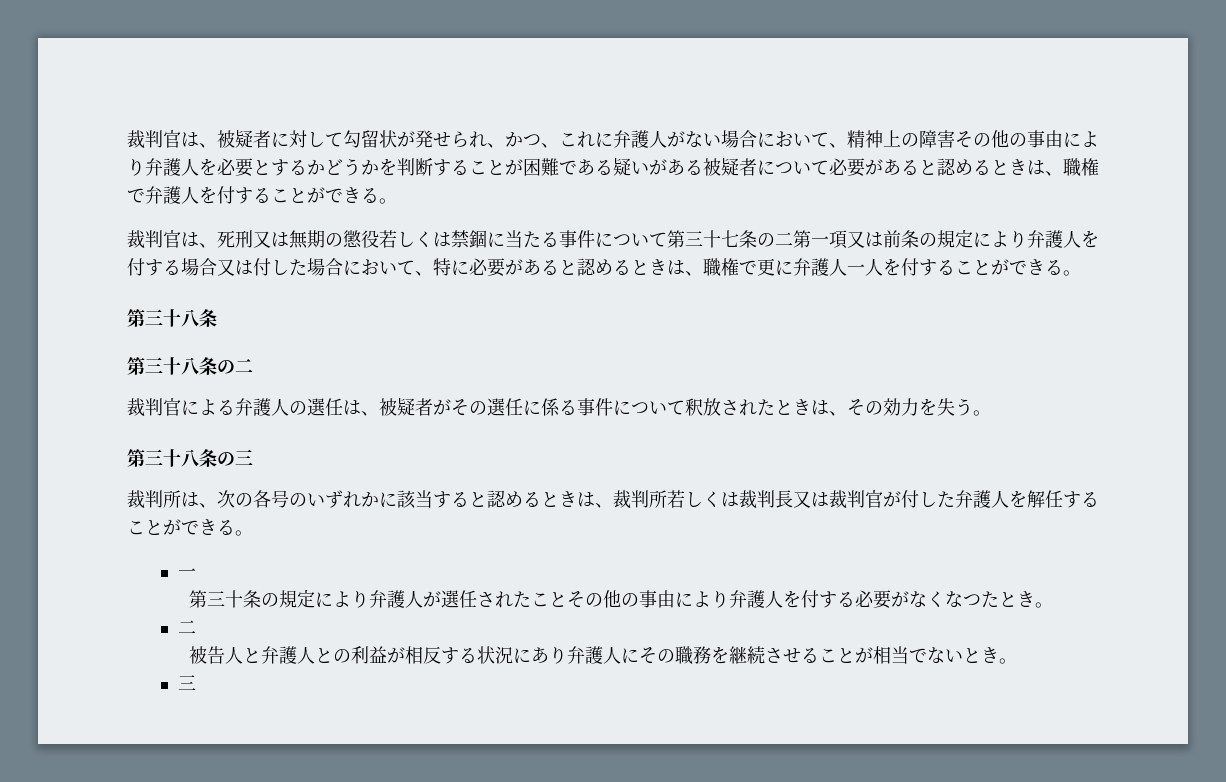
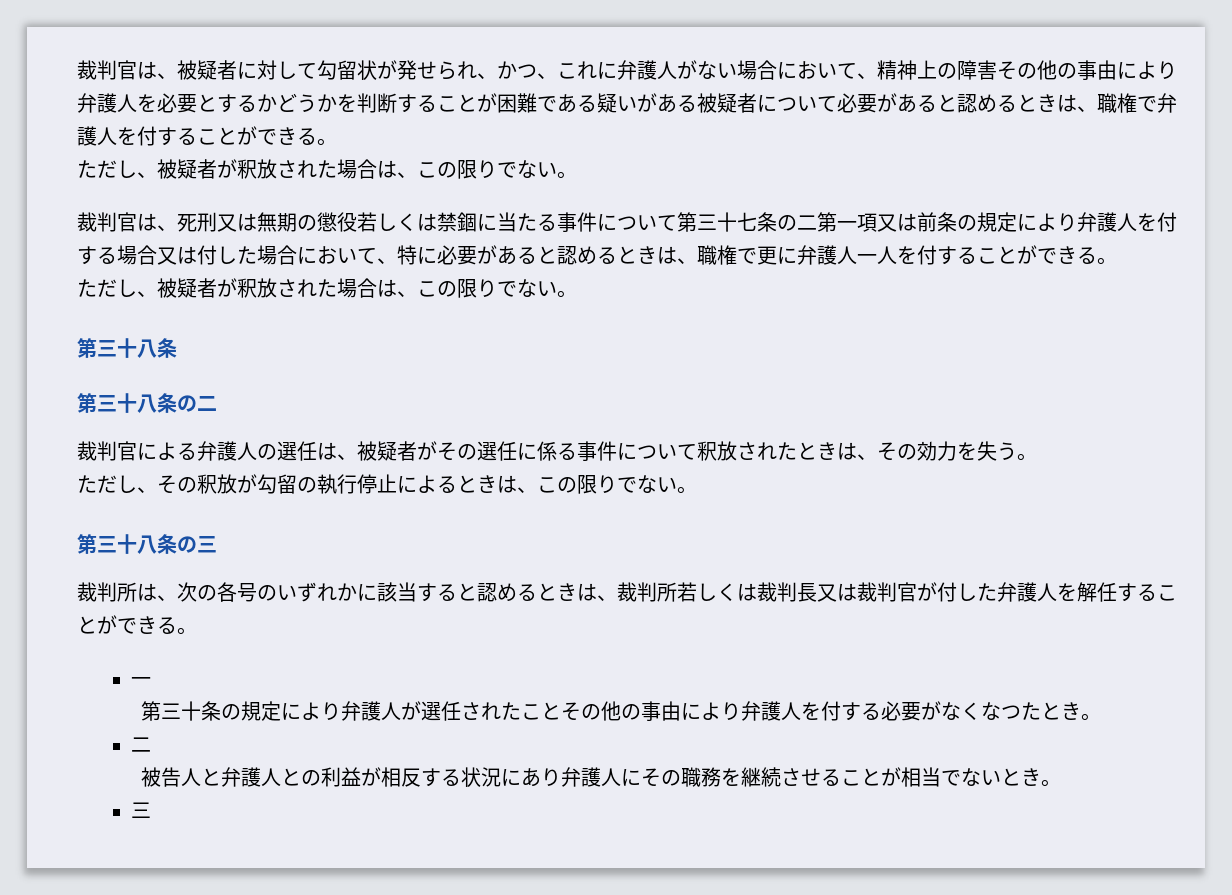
  裁判官は、被疑者に対して勾留状が発せられ、かつ、これに弁護人がない場合において、精神上の障害その他の事由により弁護人を必要とするかどうかを判断することが困難である疑いがある被疑者について必要があると認めるときは、職権で弁護人を付することができる。
+ ただし、被疑者が釈放された場合は、この限りでない。
  裁判官は、死刑又は無期の懲役若しくは禁錮に当たる事件について第三十七条の二第一項又は前条の規定により弁護人を付する場合又は付した場合において、特に必要があると認めるときは、職権で更に弁護人一人を付することができる。
+ ただし、被疑者が釈放された場合は、この限りでない。
+ ただし、その釈放が勾留の執行停止によるときは、この限りでない。

